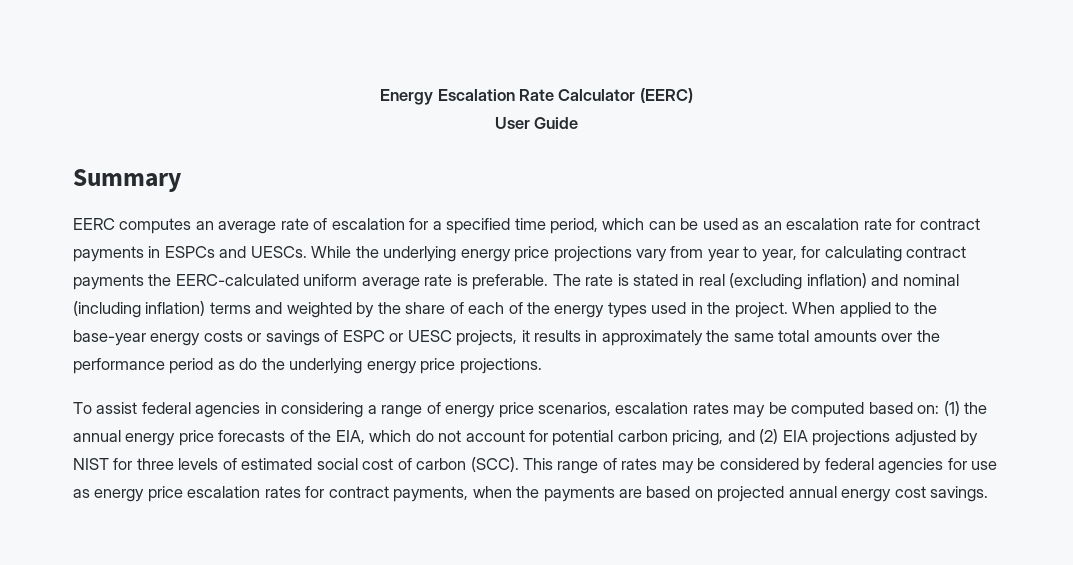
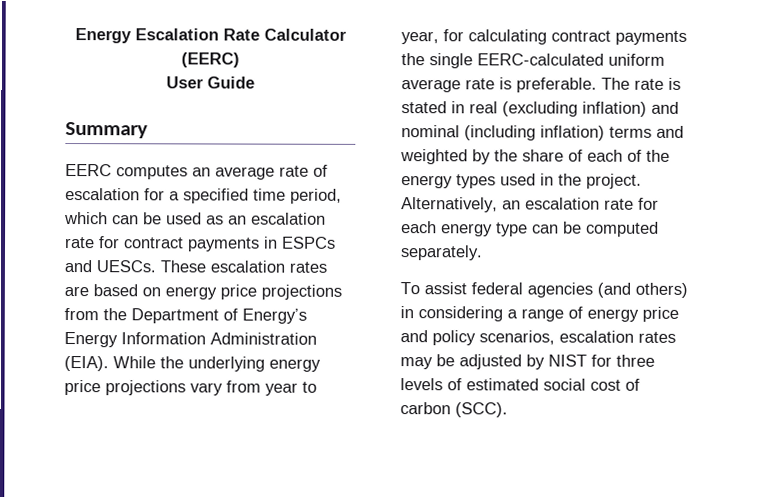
+ These escalation rates are based on energy price projections from the Department of Energy’s Energy Information Administration (EIA).
- While the underlying energy price projections vary from year to year, for calculating contract payments the EERC-calculated uniform average rate is preferable.
+ While the underlying energy price projections vary from year to year, for calculating contract payments the single EERC-calculated uniform average rate is preferable.
- When applied to the base-year energy costs or savings of ESPC or UESC projects, it results in approximately the same total amounts over the performance period as do the underlying energy price projections.
+ Alternatively, an escalation rate for each energy type can be computed separately.
- To assist federal agencies in considering a range of energy price scenarios, escalation rates may be computed based on: (1) the annual energy price forecasts of the EIA, which do not account for potential carbon pricing, and (2) EIA projections adjusted by NIST for three levels of estimated social cost of carbon (SCC). This range of rates may be considered by federal agencies for use as energy price escalation rates for contract payments, when the payments are based on projected annual energy cost savings.
+ To assist federal agencies (and others) in considering a range of energy price and policy scenarios, escalation rates may be adjusted by NIST for three levels of estimated social cost of carbon (SCC).

